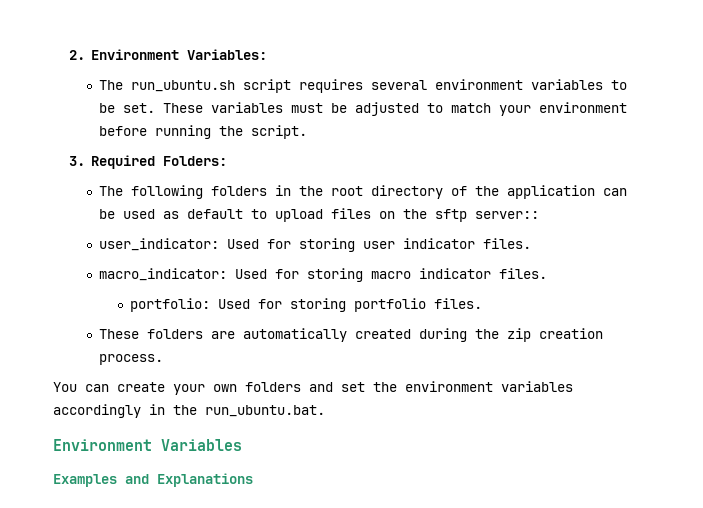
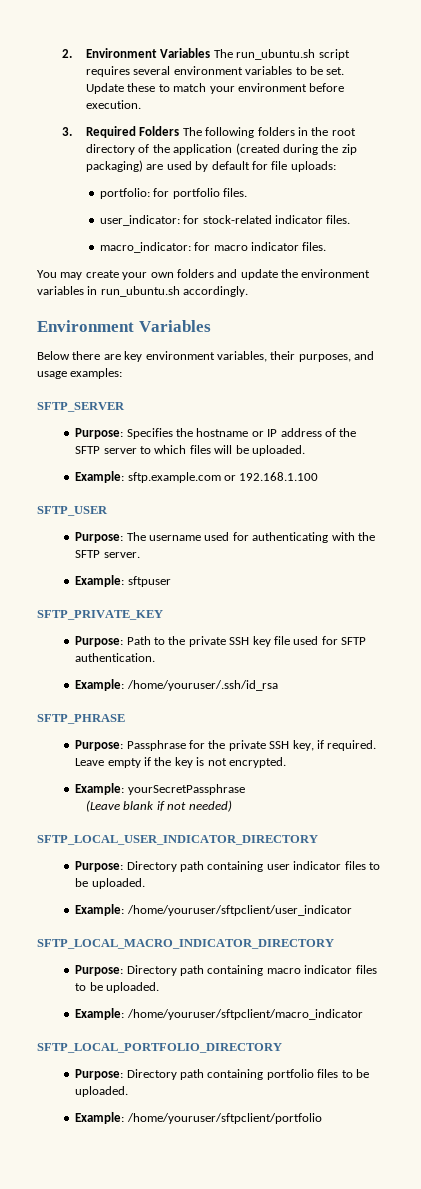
- 2. Environment Variables:
- The run_ubuntu.sh script requires several environment variables to be set.
+ 2. Environment Variables The run_ubuntu.sh script requires several environment variables to be set.
- These variables must be adjusted to match your environment before running the script.
+ Update these to match your environment before execution.
- 3. Required Folders:
- The following folders in the root directory of the application can be used as default to upload files on the sftp server::
- user_indicator: Used for storing user indicator files.
+ 3. Required Folders The following folders in the root directory of the application (created during the zip packaging) are used by default for file uploads:
+ portfolio: for portfolio files.
+ user_indicator: for stock-related indicator files.
- macro_indicator: Used for storing macro indicator files.
+ macro_indicator: for macro indicator files.
- portfolio: Used for storing portfolio files.
- These folders are automatically created during the zip creation process.
- You can create your own folders and set the environment variables accordingly in the run_ubuntu.bat.
+ You may create your own folders and update the environment variables in run_ubuntu.sh accordingly.
  Environment Variables
- Examples and Explanations
+ Below there are key environment variables, their purposes, and usage examples:
+ SFTP_SERVER
+ Purpose: Specifies the hostname or IP address of the SFTP server to which files will be uploaded.
+ Example: sftp.example.com or 192.168.1.100
+ SFTP_USER
+ Purpose: The username used for authenticating with the SFTP server.
+ Example: sftpuser
+ SFTP_PRIVATE_KEY
+ Purpose: Path to the private SSH key file used for SFTP authentication.
+ Example: /home/youruser/.ssh/id_rsa
+ SFTP_PHRASE
+ Purpose: Passphrase for the private SSH key, if required. Leave empty if the key is not encrypted.
+ Example: yourSecretPassphrase
+ (Leave blank if not needed)
+ SFTP_LOCAL_USER_INDICATOR_DIRECTORY
+ Purpose: Directory path containing user indicator files to be uploaded.
+ Example: /home/youruser/sftpclient/user_indicator
+ SFTP_LOCAL_MACRO_INDICATOR_DIRECTORY
+ Purpose: Directory path containing macro indicator files to be uploaded.
+ Example: /home/youruser/sftpclient/macro_indicator
+ SFTP_LOCAL_PORTFOLIO_DIRECTORY
+ Purpose: Directory path containing portfolio files to be uploaded.
+ Example: /home/youruser/sftpclient/portfolio

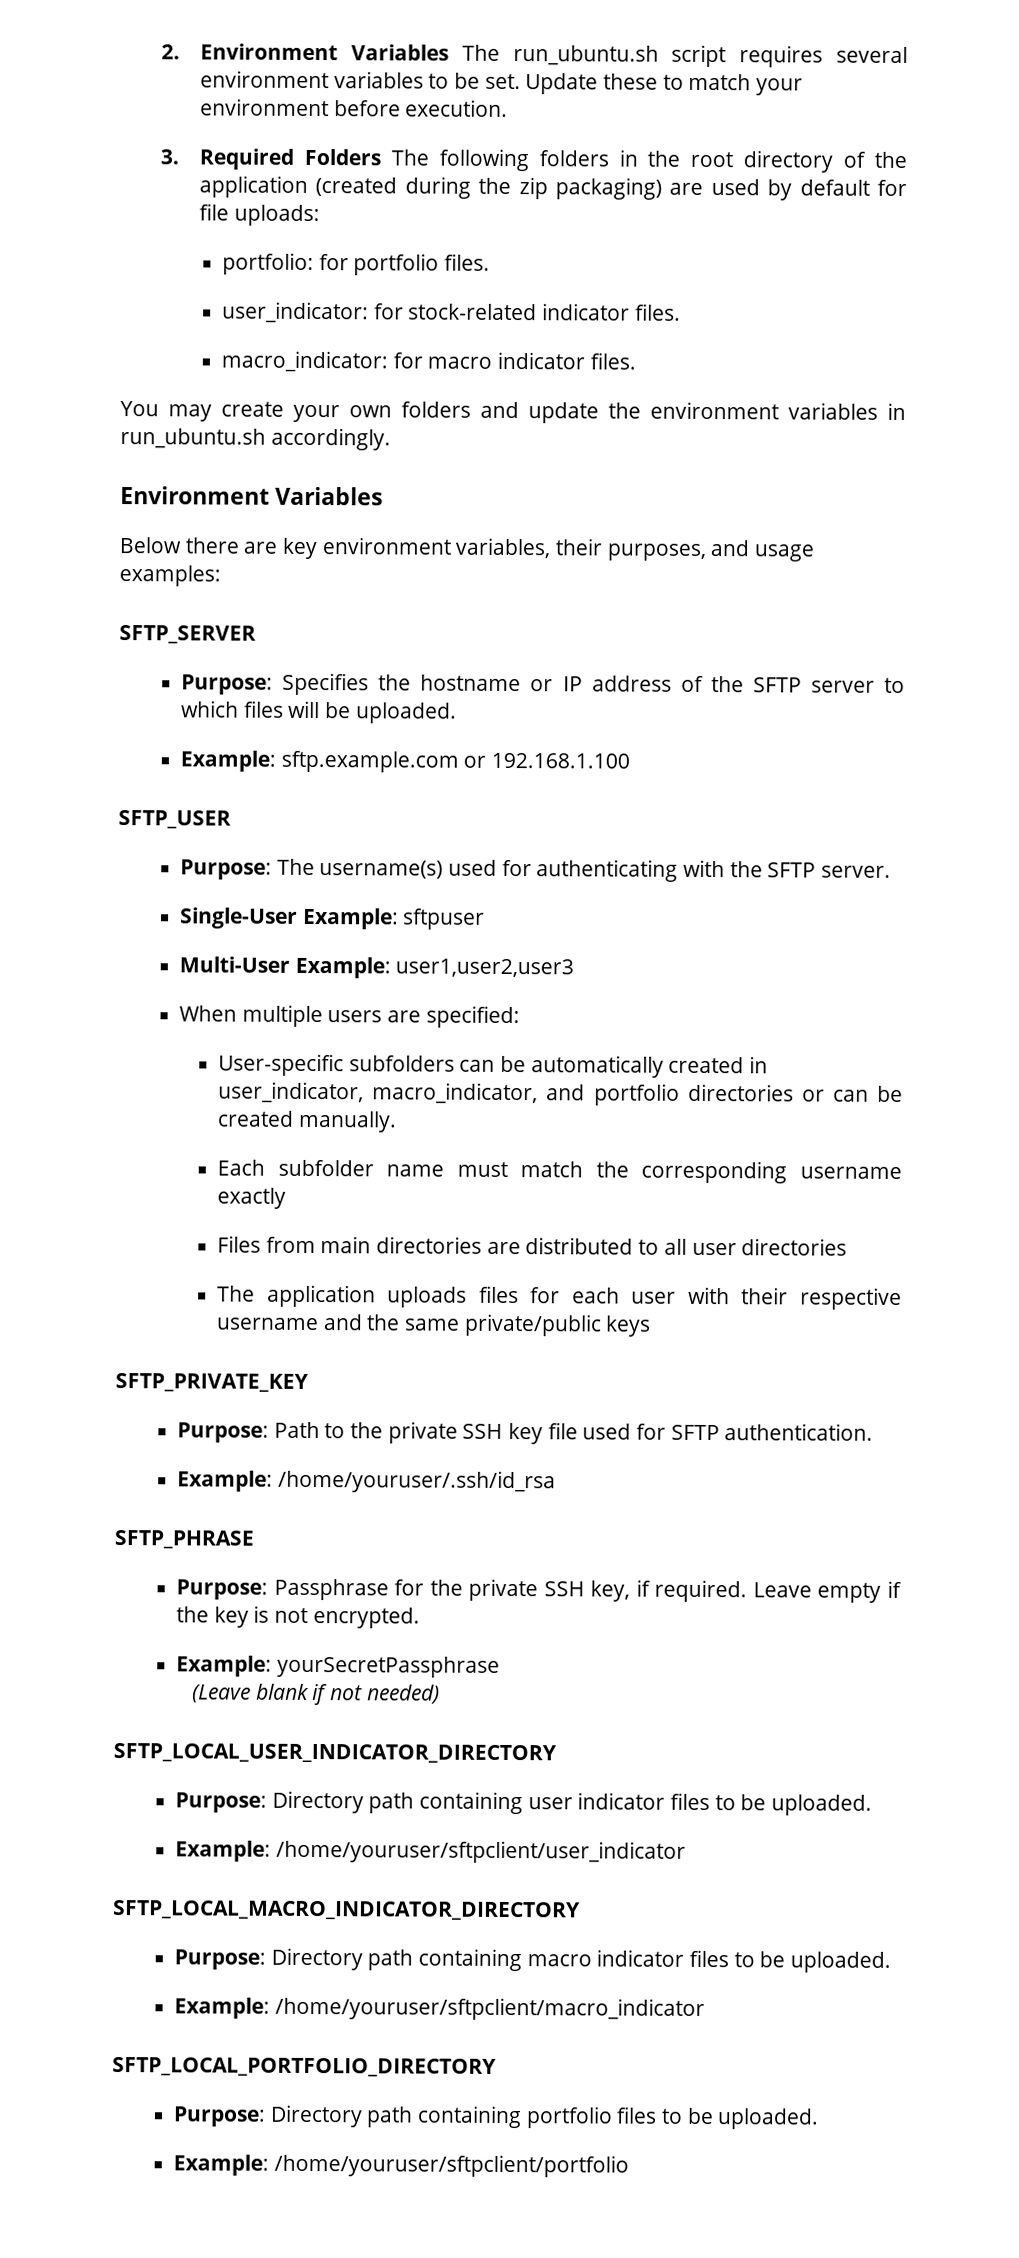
- Purpose: The username used for authenticating with the SFTP server.
+ Purpose: The username(s) used for authenticating with the SFTP server.
- Example: sftpuser
+ Single-User Example: sftpuser
+ Multi-User Example: user1,user2,user3
+ When multiple users are specified:
+ User-specific subfolders can be automatically created in user_indicator, macro_indicator, and portfolio directories or can be created manually.
+ Each subfolder name must match the corresponding username exactly
+ Files from main directories are distributed to all user directories
+ The application uploads files for each user with their respective username and the same private/public keys

